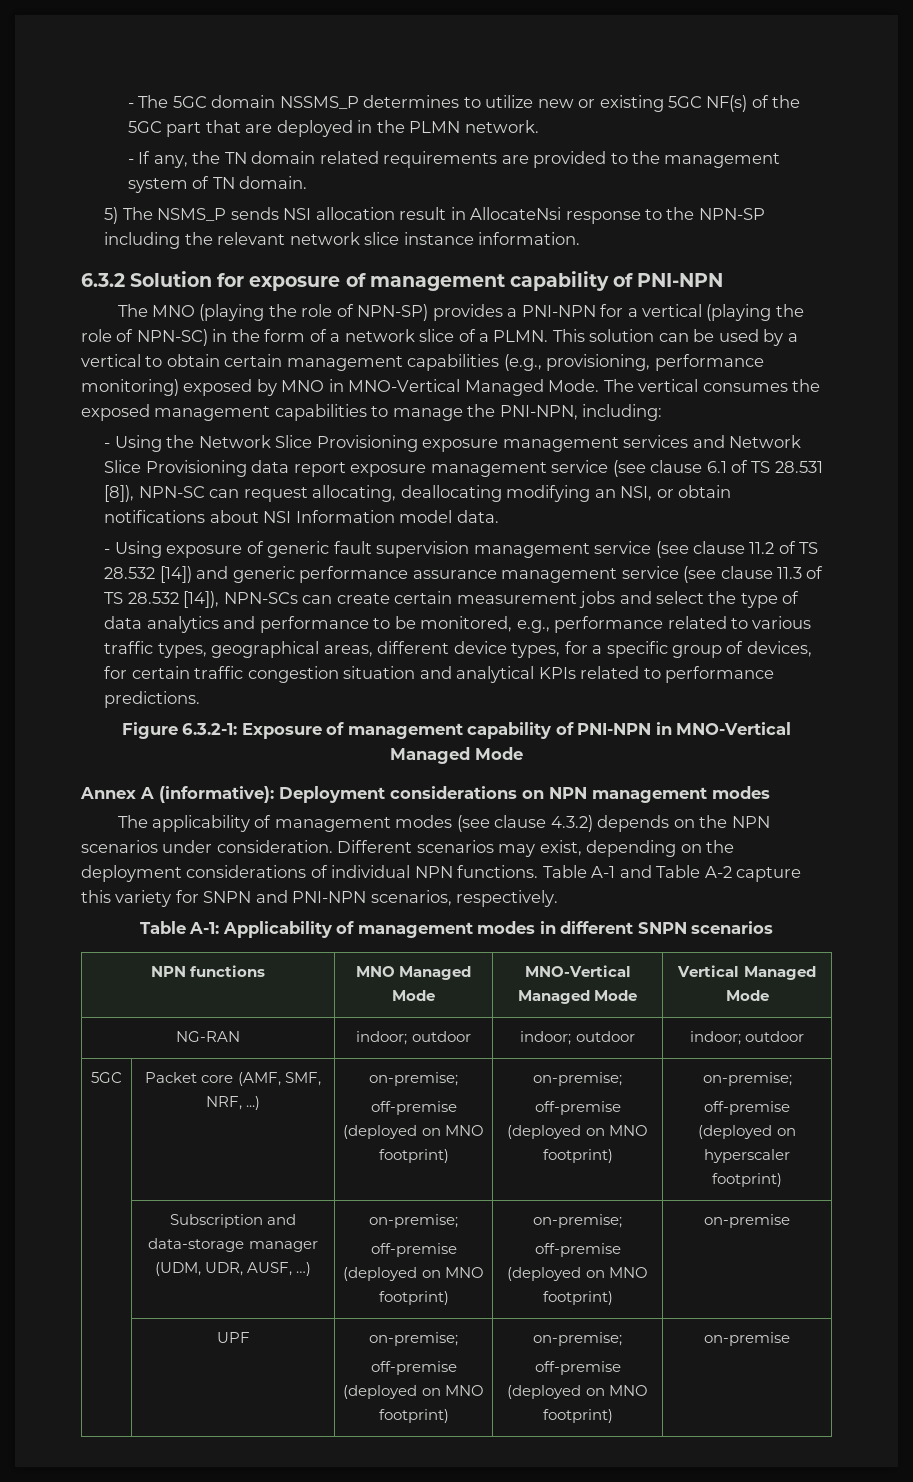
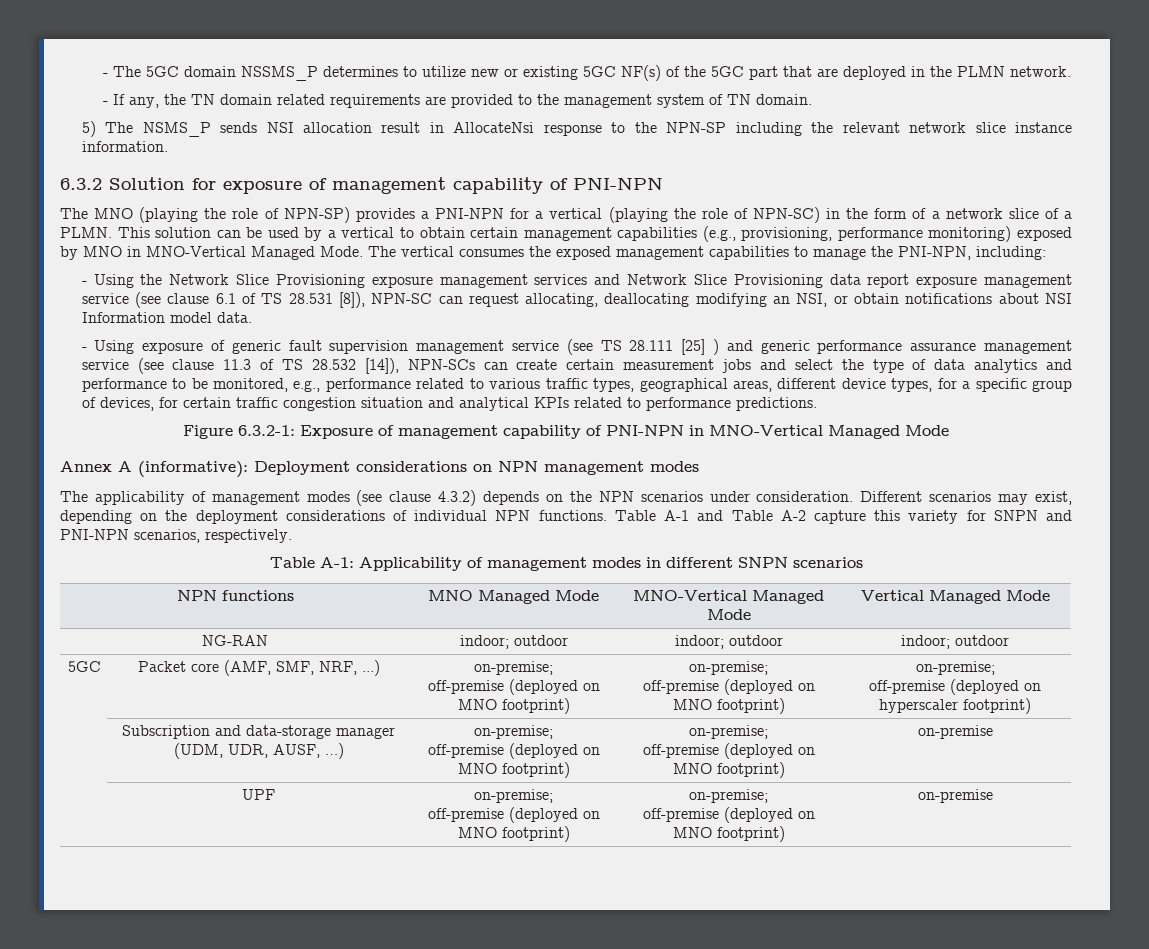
- - Using exposure of generic fault supervision management service (see clause 11.2 of TS 28.532 [14]) and generic performance assurance management service (see clause 11.3 of TS 28.532 [14]), NPN-SCs can create certain measurement jobs and select the type of data analytics and performance to be monitored, e.g., performance related to various traffic types, geographical areas, different device types, for a specific group of devices, for certain traffic congestion situation and analytical KPIs related to performance predictions.
+ - Using exposure of generic fault supervision management service (see TS 28.111 [25] ) and generic performance assurance management service (see clause 11.3 of TS 28.532 [14]), NPN-SCs can create certain measurement jobs and select the type of data analytics and performance to be monitored, e.g., performance related to various traffic types, geographical areas, different device types, for a specific group of devices, for certain traffic congestion situation and analytical KPIs related to performance predictions.

